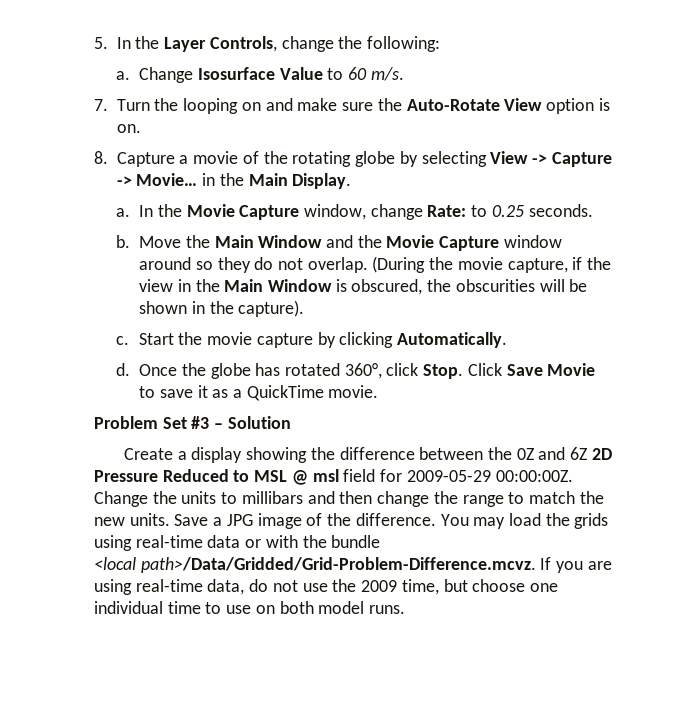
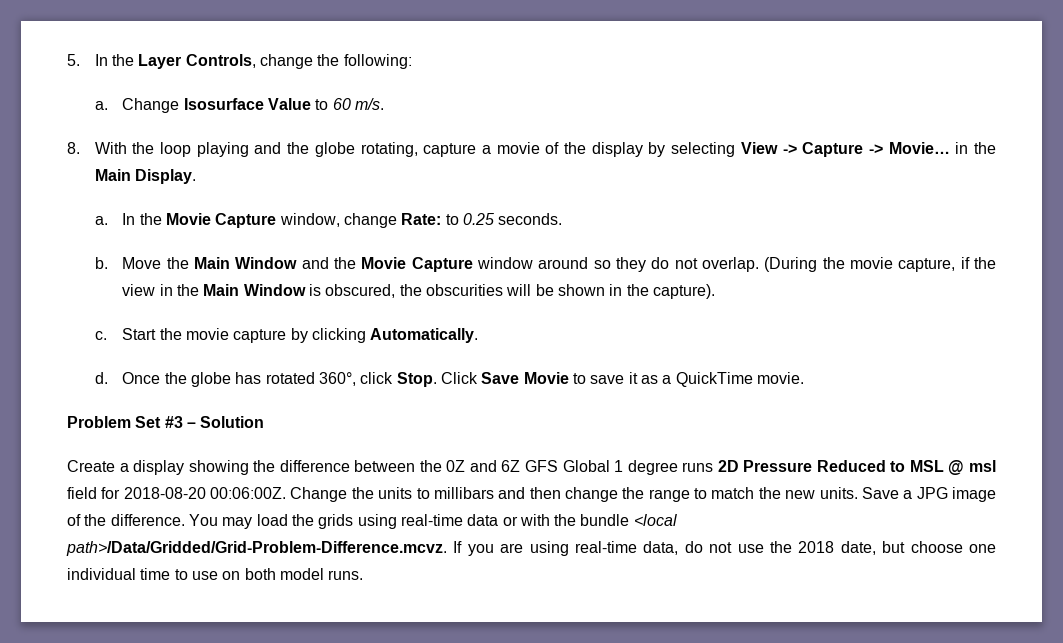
- 7. Turn the looping on and make sure the Auto-Rotate View option is on.
- 8. Capture a movie of the rotating globe by selecting View -> Capture -> Movie… in the Main Display.
+ 8. With the loop playing and the globe rotating, capture a movie of the display by selecting View -> Capture -> Movie… in the Main Display.
- Create a display showing the difference between the 0Z and 6Z 2D Pressure Reduced to MSL @ msl field for 2009-05-29 00:00:00Z.
+ Create a display showing the difference between the 0Z and 6Z GFS Global 1 degree runs 2D Pressure Reduced to MSL @ msl field for 2018-08-20 00:06:00Z.
- You may load the grids using real-time data or with the bundle
- <local path>/Data/Gridded/Grid-Problem-Difference.mcvz. If you are using real-time data, do not use the 2009 time, but choose one individual time to use on both model runs.
+ You may load the grids using real-time data or with the bundle <local path>/Data/Gridded/Grid-Problem-Difference.mcvz. If you are using real-time data, do not use the 2018 date, but choose one individual time to use on both model runs.

